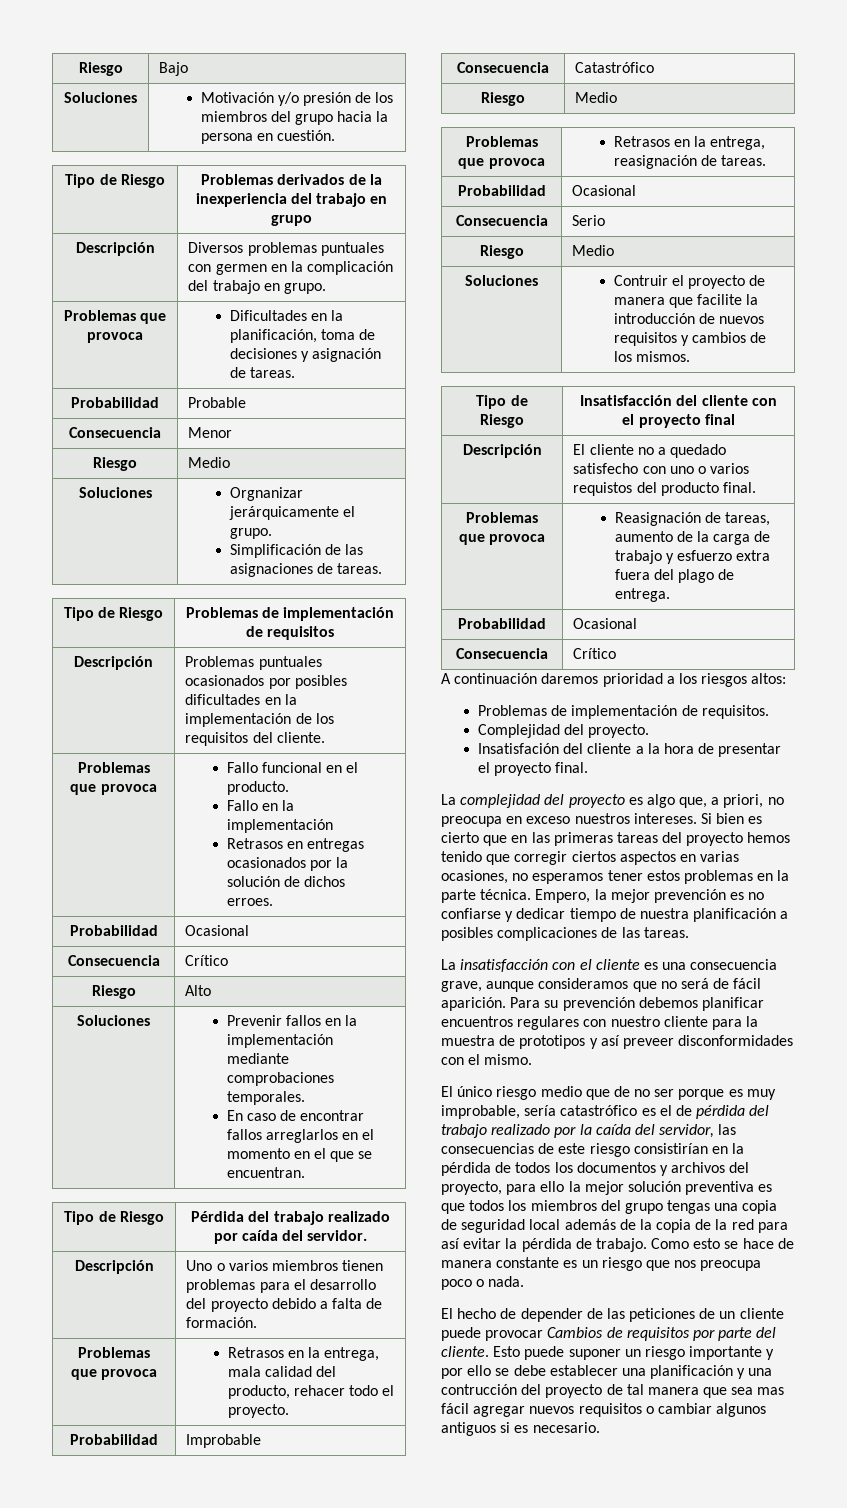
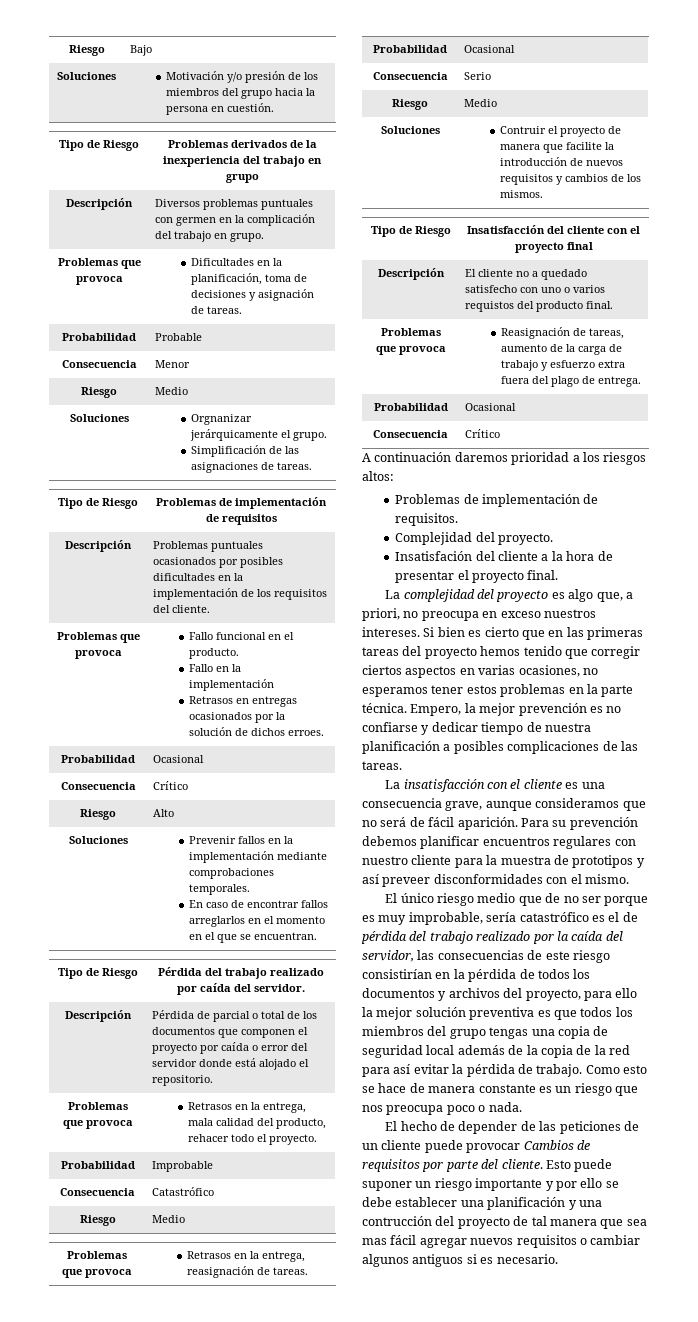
- Descripción | Uno o varios miembros tienen problemas para el desarrollo del proyecto debido a falta de formación.
+ Descripción | Pérdida de parcial o total de los documentos que componen el proyecto por caída o error del servidor donde está alojado el repositorio.

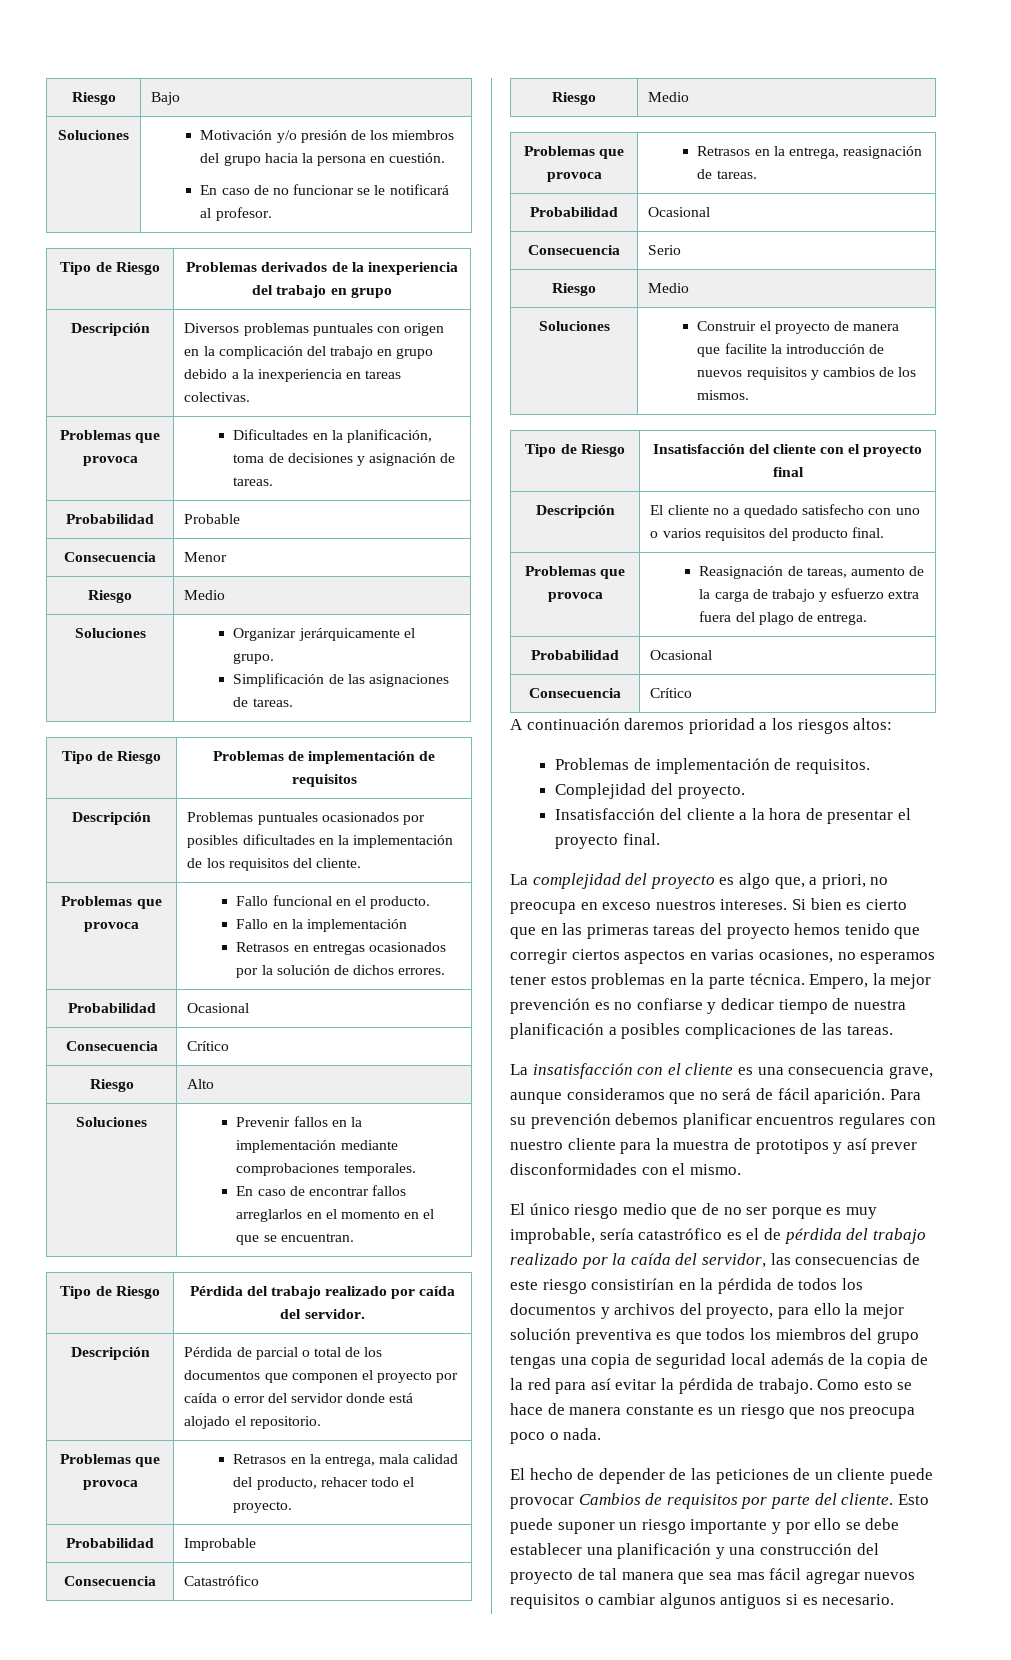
  Soluciones | Motivación y/o presión de los miembros del grupo hacia la persona en cuestión.
+ En caso de no funcionar se le notificará al profesor.
- Descripción | Diversos problemas puntuales con germen en la complicación del trabajo en grupo.
+ Descripción | Diversos problemas puntuales con origen en la complicación del trabajo en grupo debido a la inexperiencia en tareas colectivas.
- Soluciones | Orgnanizar jerárquicamente el grupo.
+ Soluciones | Organizar jerárquicamente el grupo.
  Problemas que provoca | Fallo funcional en el producto.
  Fallo en la implementación
- Retrasos en entregas ocasionados por la solución de dichos erroes.
+ Retrasos en entregas ocasionados por la solución de dichos errores.
- Soluciones | Contruir el proyecto de manera que facilite la introducción de nuevos requisitos y cambios de los mismos.
+ Soluciones | Construir el proyecto de manera que facilite la introducción de nuevos requisitos y cambios de los mismos.
- Descripción | El cliente no a quedado satisfecho con uno o varios requistos del producto final.
+ Descripción | El cliente no a quedado satisfecho con uno o varios requisitos del producto final.
- Insatisfación del cliente a la hora de presentar el proyecto final.
+ Insatisfacción del cliente a la hora de presentar el proyecto final.
- Para su prevención debemos planificar encuentros regulares con nuestro cliente para la muestra de prototipos y así preveer disconformidades con el mismo.
+ Para su prevención debemos planificar encuentros regulares con nuestro cliente para la muestra de prototipos y así prever disconformidades con el mismo.
- Esto puede suponer un riesgo importante y por ello se debe establecer una planificación y una contrucción del proyecto de tal manera que sea mas fácil agregar nuevos requisitos o cambiar algunos antiguos si es necesario.
+ Esto puede suponer un riesgo importante y por ello se debe establecer una planificación y una construcción del proyecto de tal manera que sea mas fácil agregar nuevos requisitos o cambiar algunos antiguos si es necesario.

